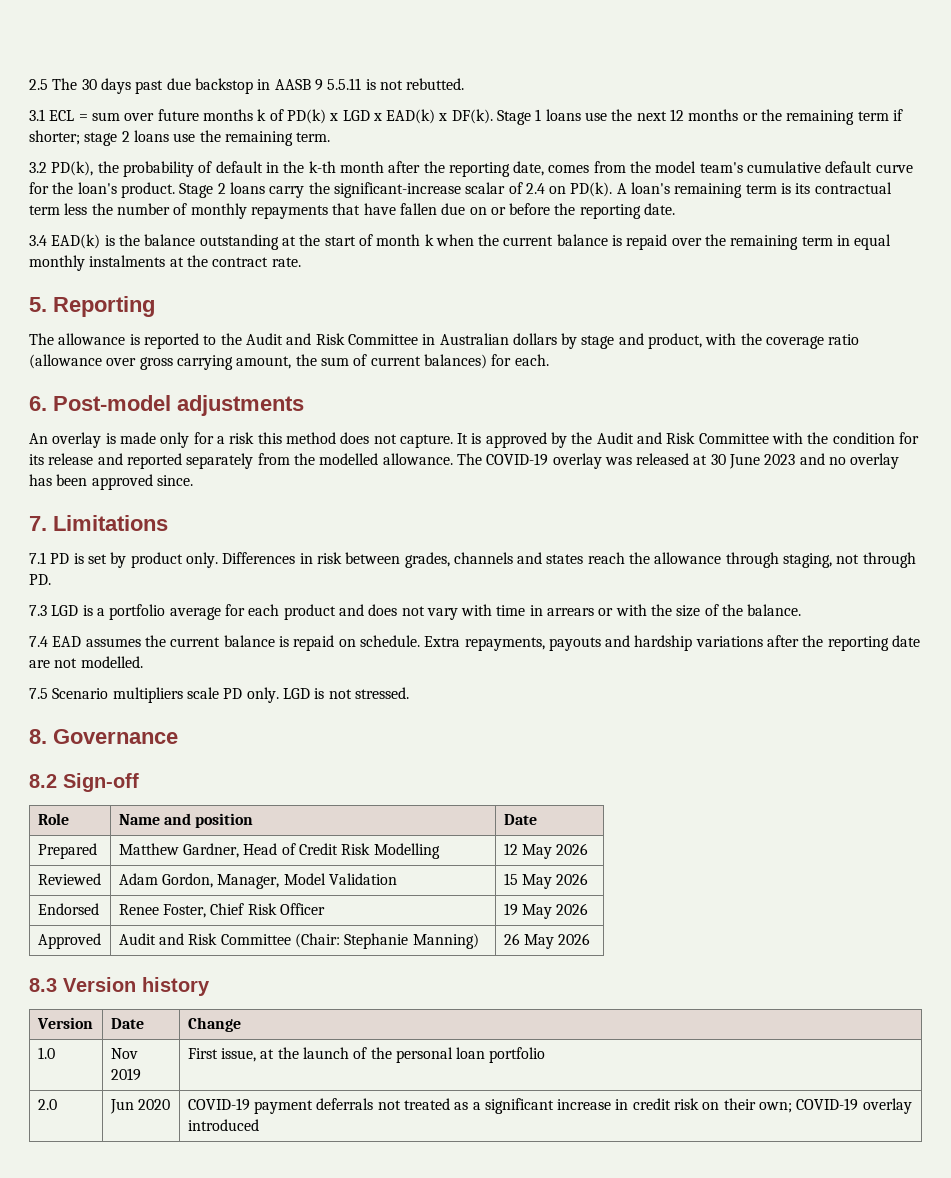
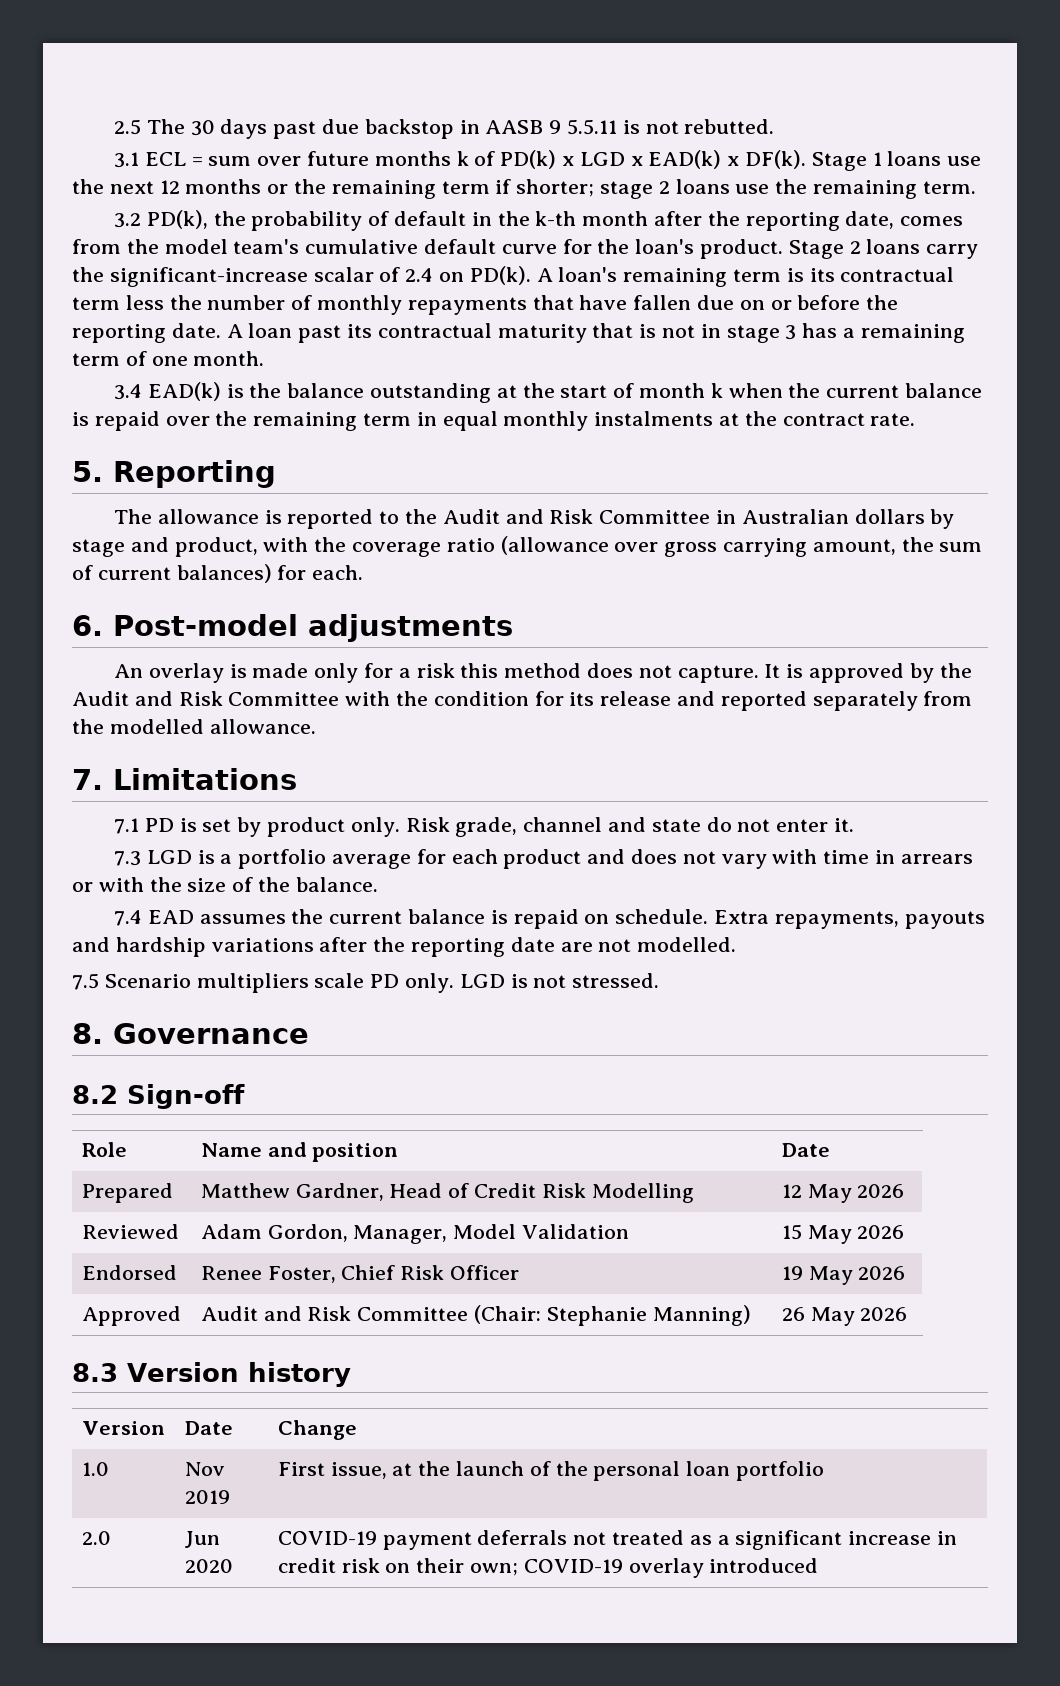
+ A loan past its contractual maturity that is not in stage 3 has a remaining term of one month.
- The COVID-19 overlay was released at 30 June 2023 and no overlay has been approved since.
- Differences in risk between grades, channels and states reach the allowance through staging, not through PD.
+ Risk grade, channel and state do not enter it.

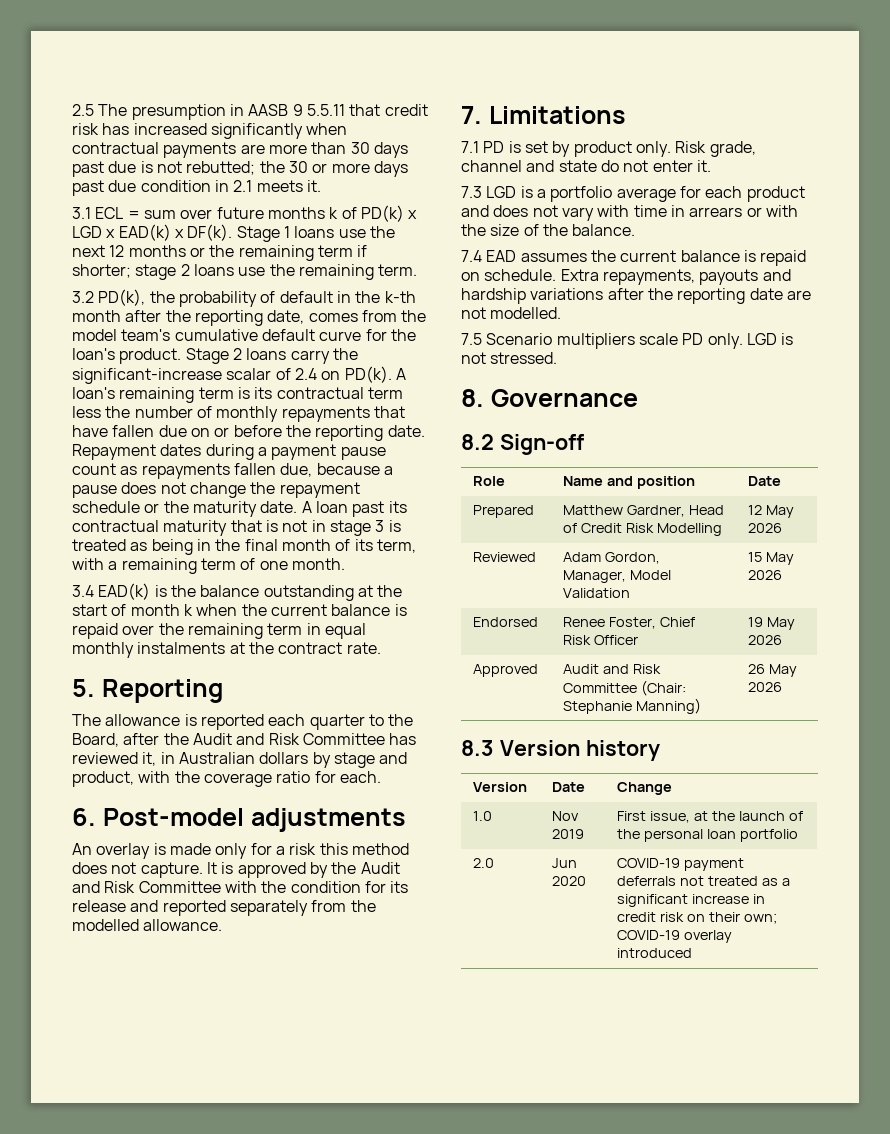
- 2.5 The 30 days past due backstop in AASB 9 5.5.11 is not rebutted.
+ 2.5 The presumption in AASB 9 5.5.11 that credit risk has increased significantly when contractual payments are more than 30 days past due is not rebutted; the 30 or more days past due condition in 2.1 meets it.
+ Repayment dates during a payment pause count as repayments fallen due, because a pause does not change the repayment schedule or the maturity date.
- A loan past its contractual maturity that is not in stage 3 has a remaining term of one month.
+ A loan past its contractual maturity that is not in stage 3 is treated as being in the final month of its term, with a remaining term of one month.
- The allowance is reported to the Audit and Risk Committee in Australian dollars by stage and product, with the coverage ratio (allowance over gross carrying amount, the sum of current balances) for each.
+ The allowance is reported each quarter to the Board, after the Audit and Risk Committee has reviewed it, in Australian dollars by stage and product, with the coverage ratio for each.

